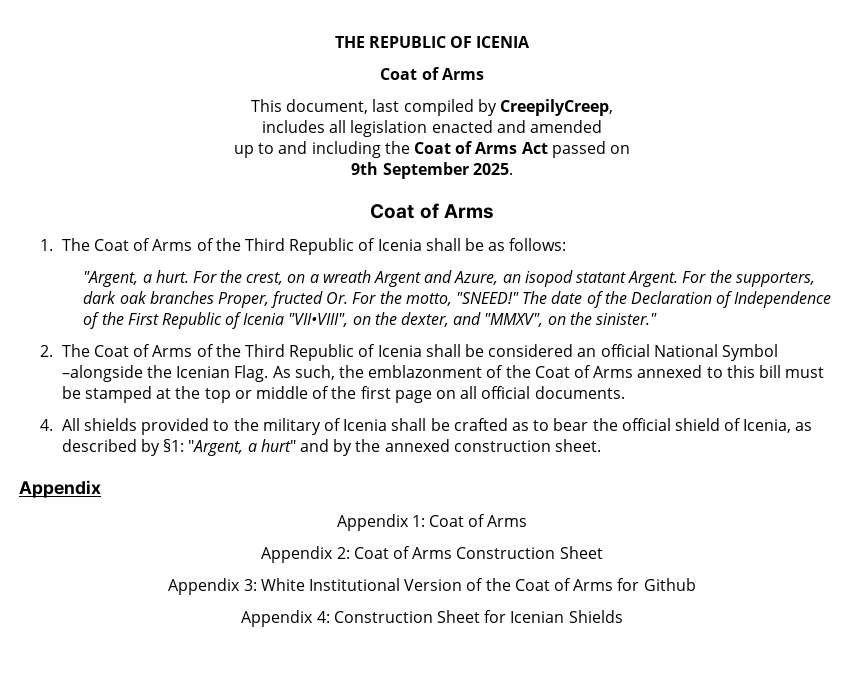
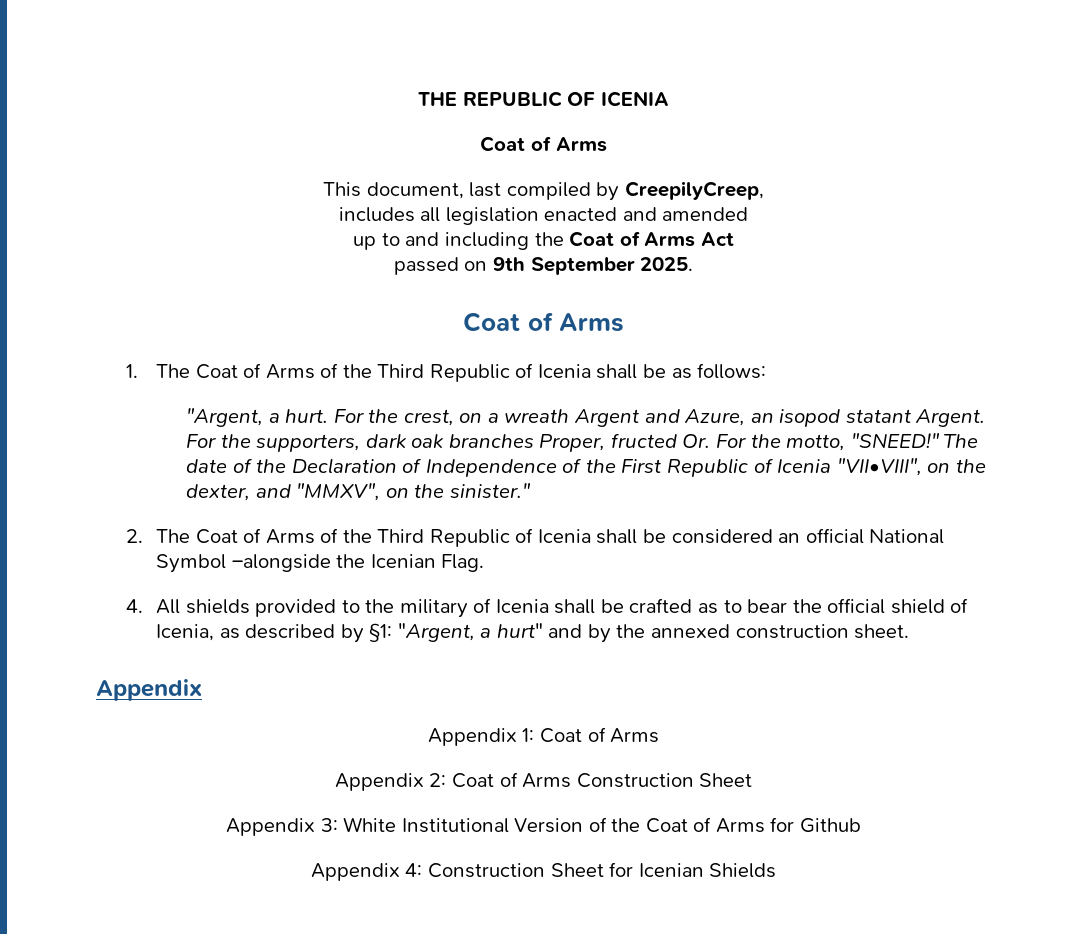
- up to and including the Coat of Arms Act passed on
- 9th September 2025.
+ up to and including the Coat of Arms Act
+ passed on 9th September 2025.
- As such, the emblazonment of the Coat of Arms annexed to this bill must be stamped at the top or middle of the first page on all official documents.

